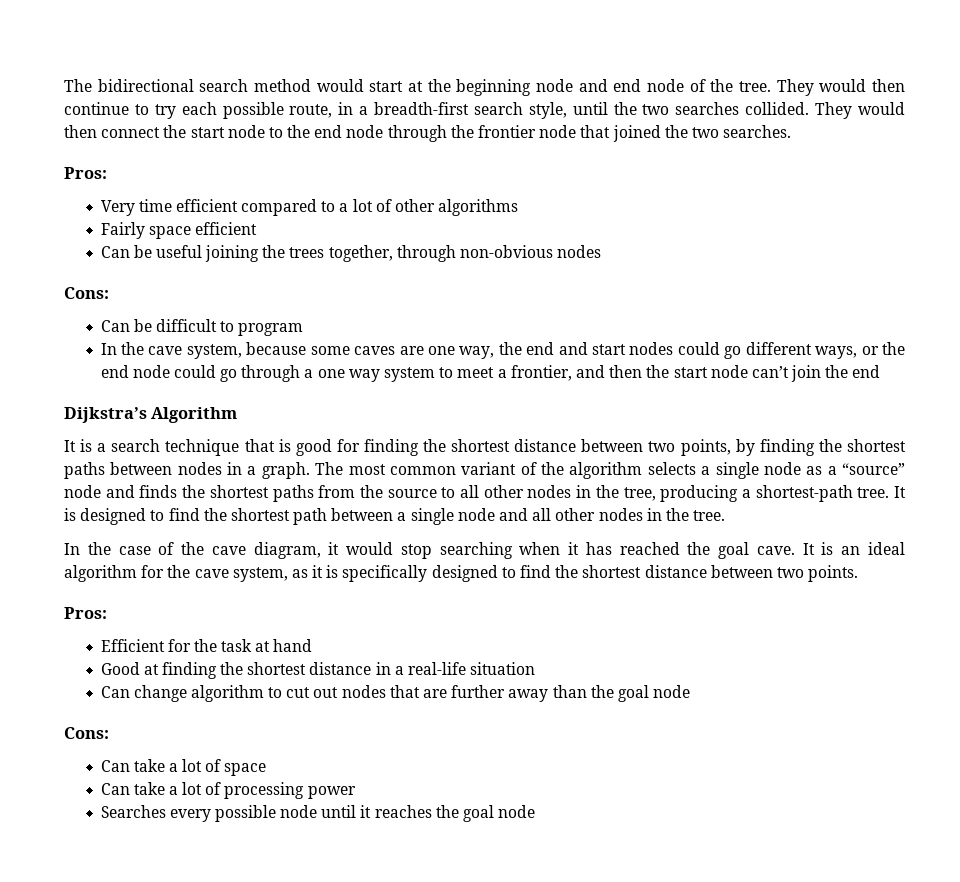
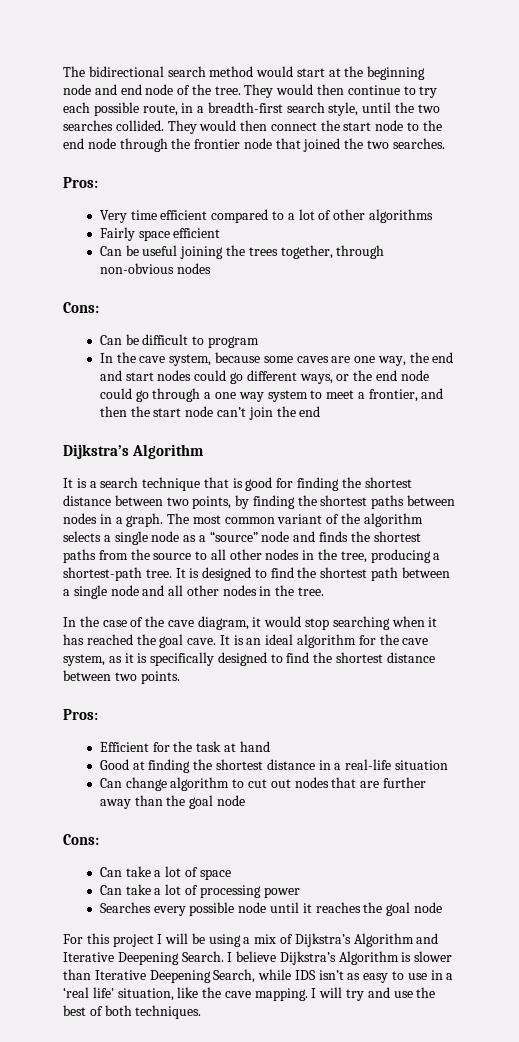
+ For this project I will be using a mix of Dijkstra’s Algorithm and Iterative Deepening Search. I believe Dijkstra’s Algorithm is slower than Iterative Deepening Search, while IDS isn’t as easy to use in a ‘real life’ situation, like the cave mapping. I will try and use the best of both techniques.

